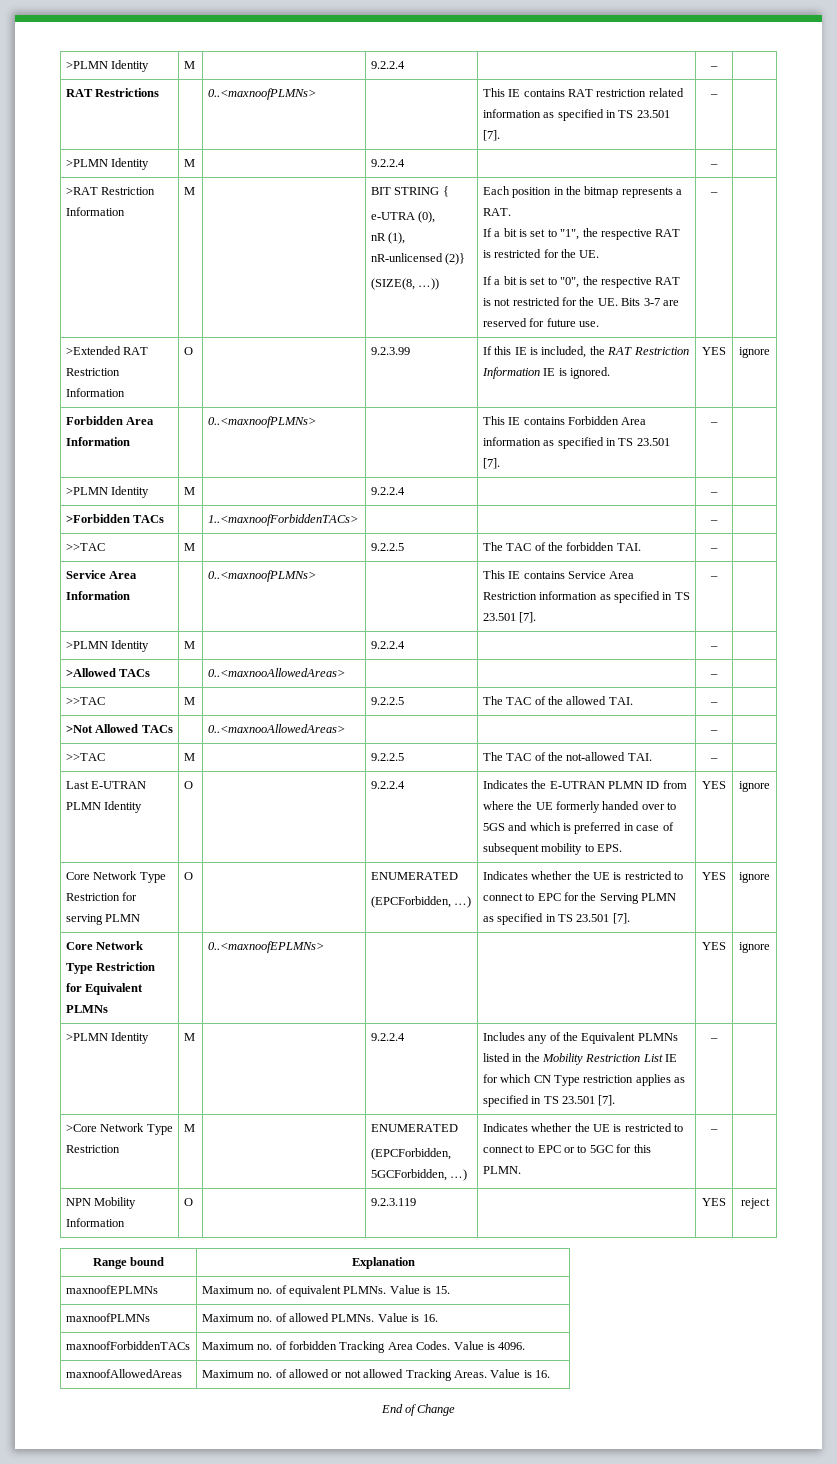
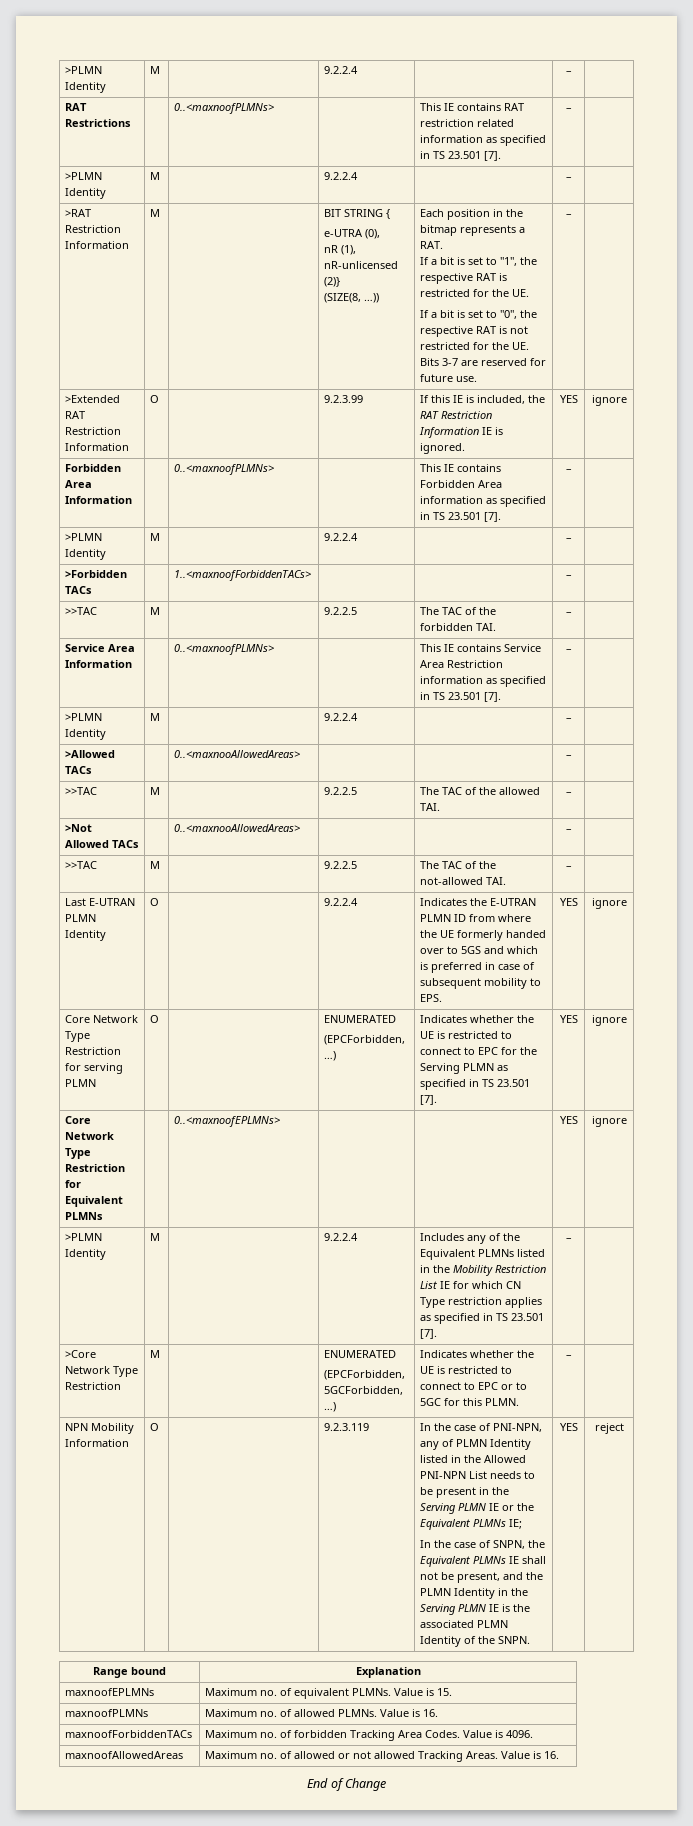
+ In the case of PNI-NPN, any of PLMN Identity listed in the Allowed PNI-NPN List needs to be present in the Serving PLMN IE or the Equivalent PLMNs IE;
+ In the case of SNPN, the Equivalent PLMNs IE shall not be present, and the PLMN Identity in the Serving PLMN IE is the associated PLMN Identity of the SNPN.

